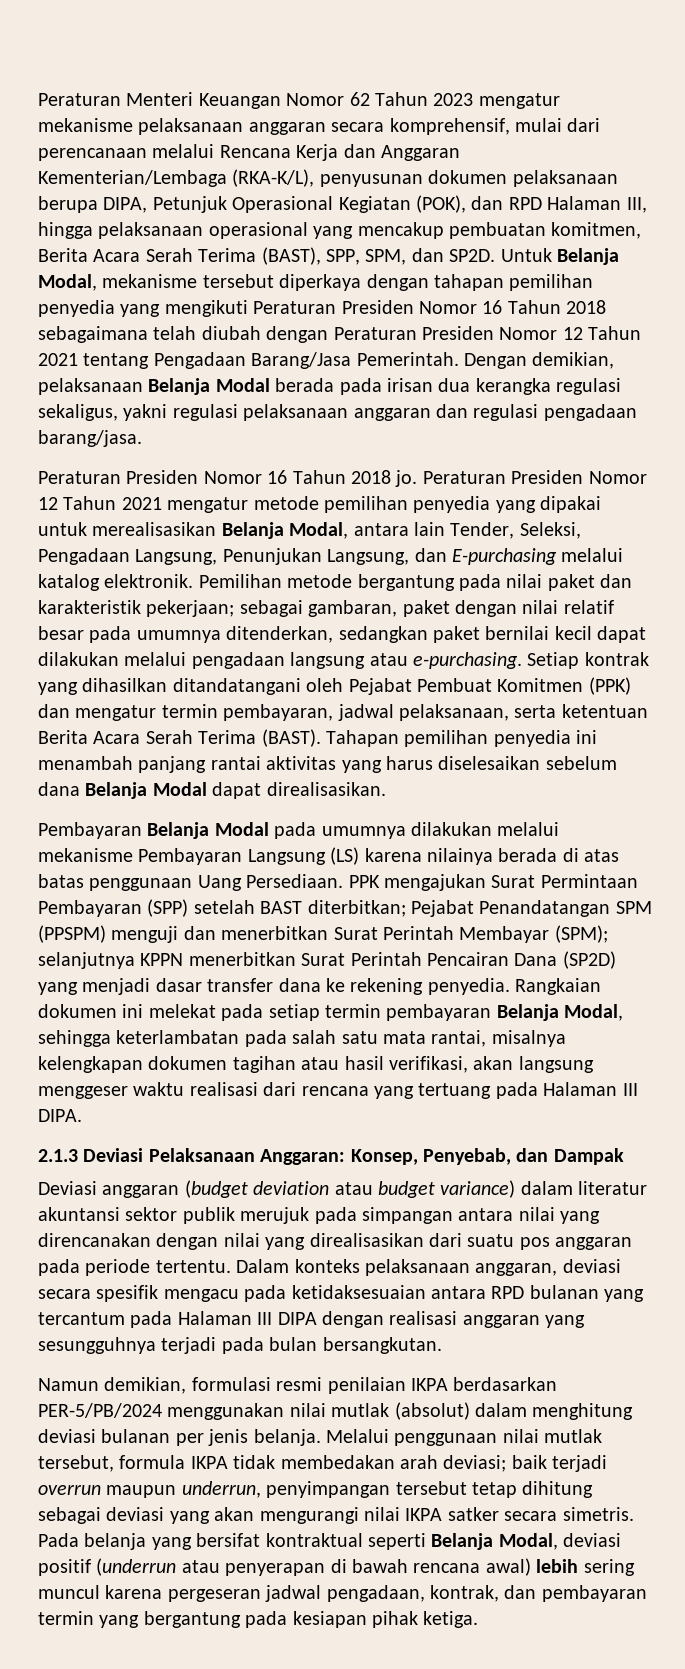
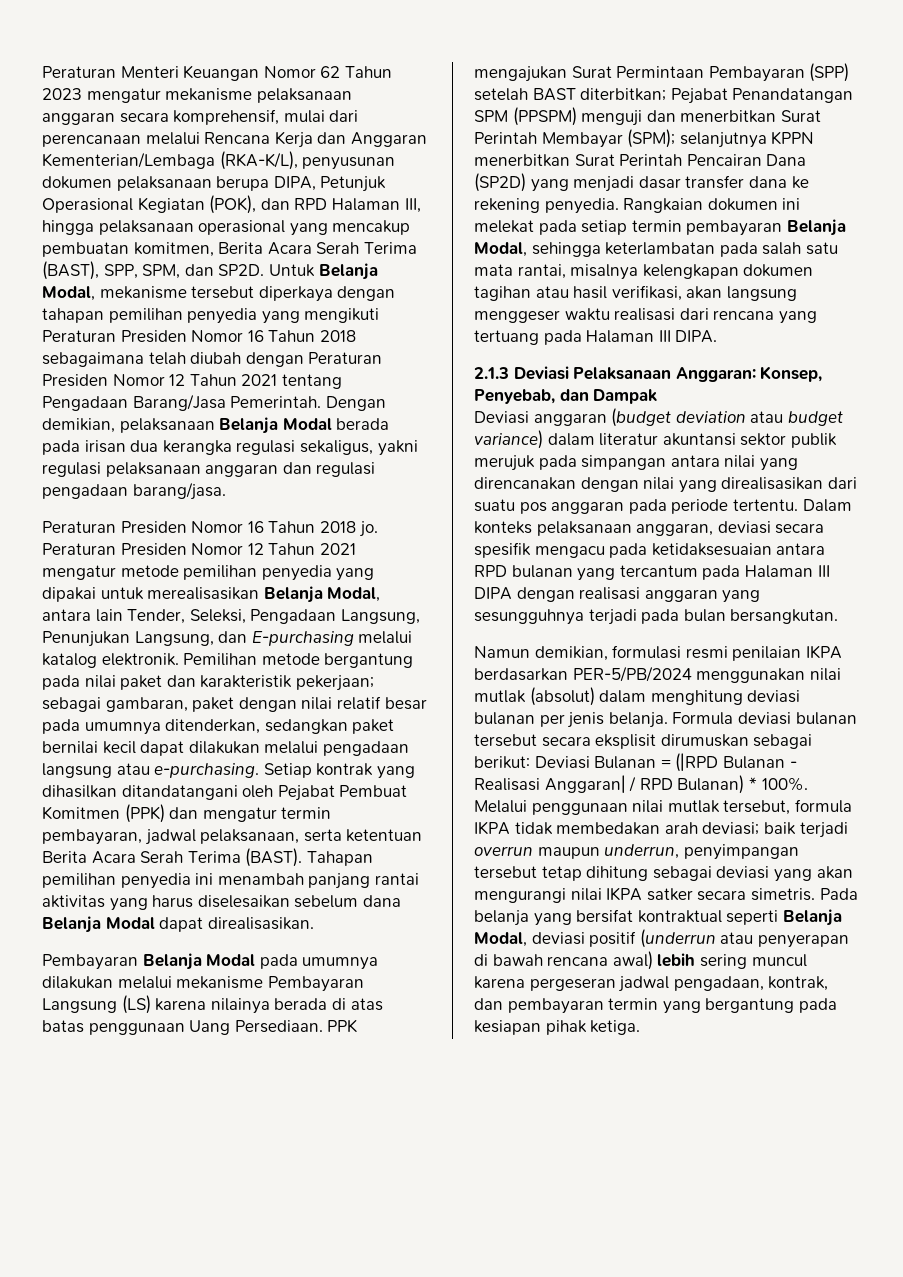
+ Formula deviasi bulanan tersebut secara eksplisit dirumuskan sebagai berikut: Deviasi Bulanan = (|RPD Bulanan - Realisasi Anggaran| / RPD Bulanan) * 100%.

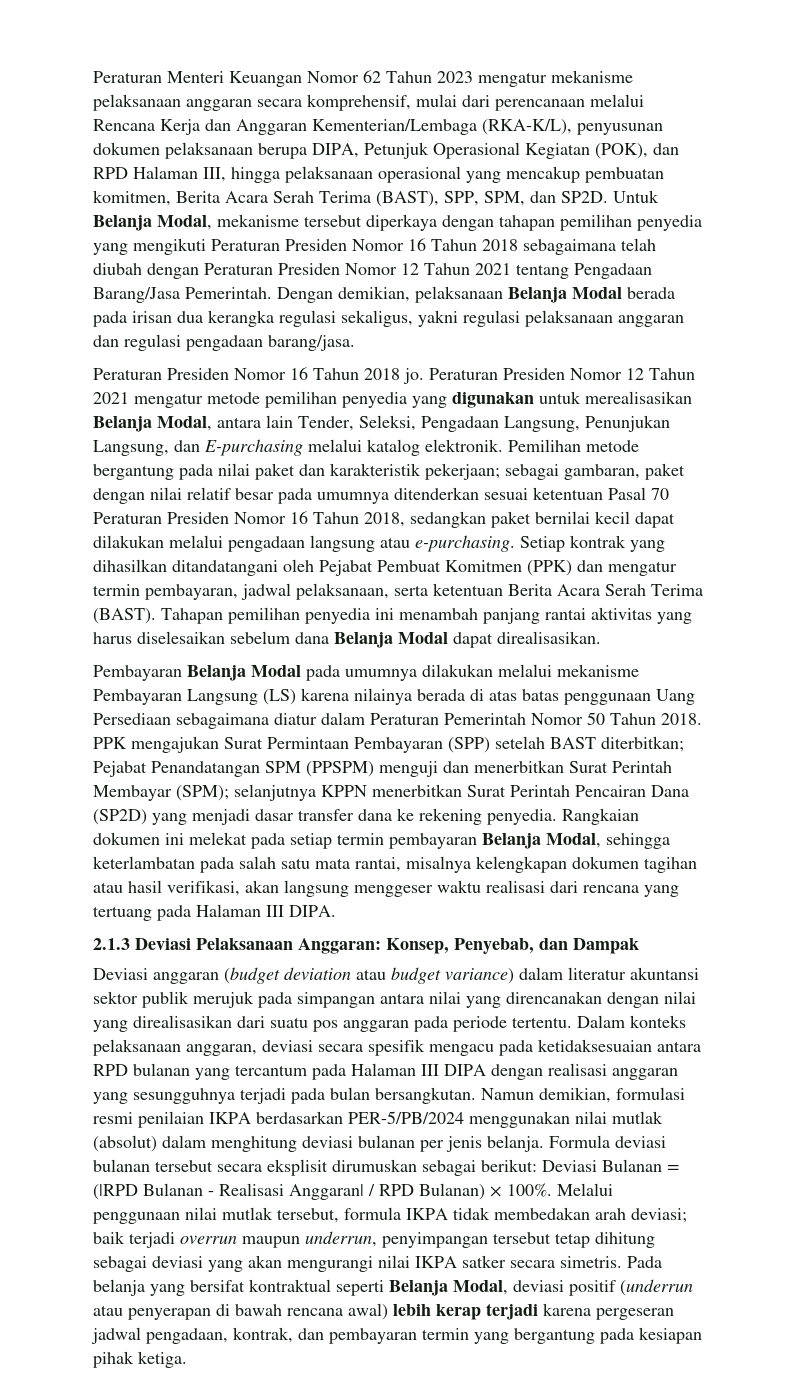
- Peraturan Presiden Nomor 12 Tahun 2021 mengatur metode pemilihan penyedia yang dipakai untuk merealisasikan Belanja Modal, antara lain Tender, Seleksi, Pengadaan Langsung, Penunjukan Langsung, dan E-purchasing melalui katalog elektronik.
+ Peraturan Presiden Nomor 12 Tahun 2021 mengatur metode pemilihan penyedia yang digunakan untuk merealisasikan Belanja Modal, antara lain Tender, Seleksi, Pengadaan Langsung, Penunjukan Langsung, dan E-purchasing melalui katalog elektronik.
- Pemilihan metode bergantung pada nilai paket dan karakteristik pekerjaan; sebagai gambaran, paket dengan nilai relatif besar pada umumnya ditenderkan, sedangkan paket bernilai kecil dapat dilakukan melalui pengadaan langsung atau e-purchasing.
+ Pemilihan metode bergantung pada nilai paket dan karakteristik pekerjaan; sebagai gambaran, paket dengan nilai relatif besar pada umumnya ditenderkan sesuai ketentuan Pasal 70 Peraturan Presiden Nomor 16 Tahun 2018, sedangkan paket bernilai kecil dapat dilakukan melalui pengadaan langsung atau e-purchasing.
- Pembayaran Belanja Modal pada umumnya dilakukan melalui mekanisme Pembayaran Langsung (LS) karena nilainya berada di atas batas penggunaan Uang Persediaan.
+ Pembayaran Belanja Modal pada umumnya dilakukan melalui mekanisme Pembayaran Langsung (LS) karena nilainya berada di atas batas penggunaan Uang Persediaan sebagaimana diatur dalam Peraturan Pemerintah Nomor 50 Tahun 2018.
- Dalam konteks pelaksanaan anggaran, deviasi secara spesifik mengacu pada ketidaksesuaian antara RPD bulanan yang tercantum pada Halaman III DIPA dengan realisasi anggaran yang sesungguhnya terjadi pada bulan bersangkutan.
- Namun demikian, formulasi resmi penilaian IKPA berdasarkan PER-5/PB/2024 menggunakan nilai mutlak (absolut) dalam menghitung deviasi bulanan per jenis belanja.
+ Dalam konteks pelaksanaan anggaran, deviasi secara spesifik mengacu pada ketidaksesuaian antara RPD bulanan yang tercantum pada Halaman III DIPA dengan realisasi anggaran yang sesungguhnya terjadi pada bulan bersangkutan. Namun demikian, formulasi resmi penilaian IKPA berdasarkan PER-5/PB/2024 menggunakan nilai mutlak (absolut) dalam menghitung deviasi bulanan per jenis belanja.
- Formula deviasi bulanan tersebut secara eksplisit dirumuskan sebagai berikut: Deviasi Bulanan = (|RPD Bulanan - Realisasi Anggaran| / RPD Bulanan) * 100%.
+ Formula deviasi bulanan tersebut secara eksplisit dirumuskan sebagai berikut: Deviasi Bulanan = (|RPD Bulanan - Realisasi Anggaran| / RPD Bulanan) × 100%.
- Pada belanja yang bersifat kontraktual seperti Belanja Modal, deviasi positif (underrun atau penyerapan di bawah rencana awal) lebih sering muncul karena pergeseran jadwal pengadaan, kontrak, dan pembayaran termin yang bergantung pada kesiapan pihak ketiga.
+ Pada belanja yang bersifat kontraktual seperti Belanja Modal, deviasi positif (underrun atau penyerapan di bawah rencana awal) lebih kerap terjadi karena pergeseran jadwal pengadaan, kontrak, dan pembayaran termin yang bergantung pada kesiapan pihak ketiga.

